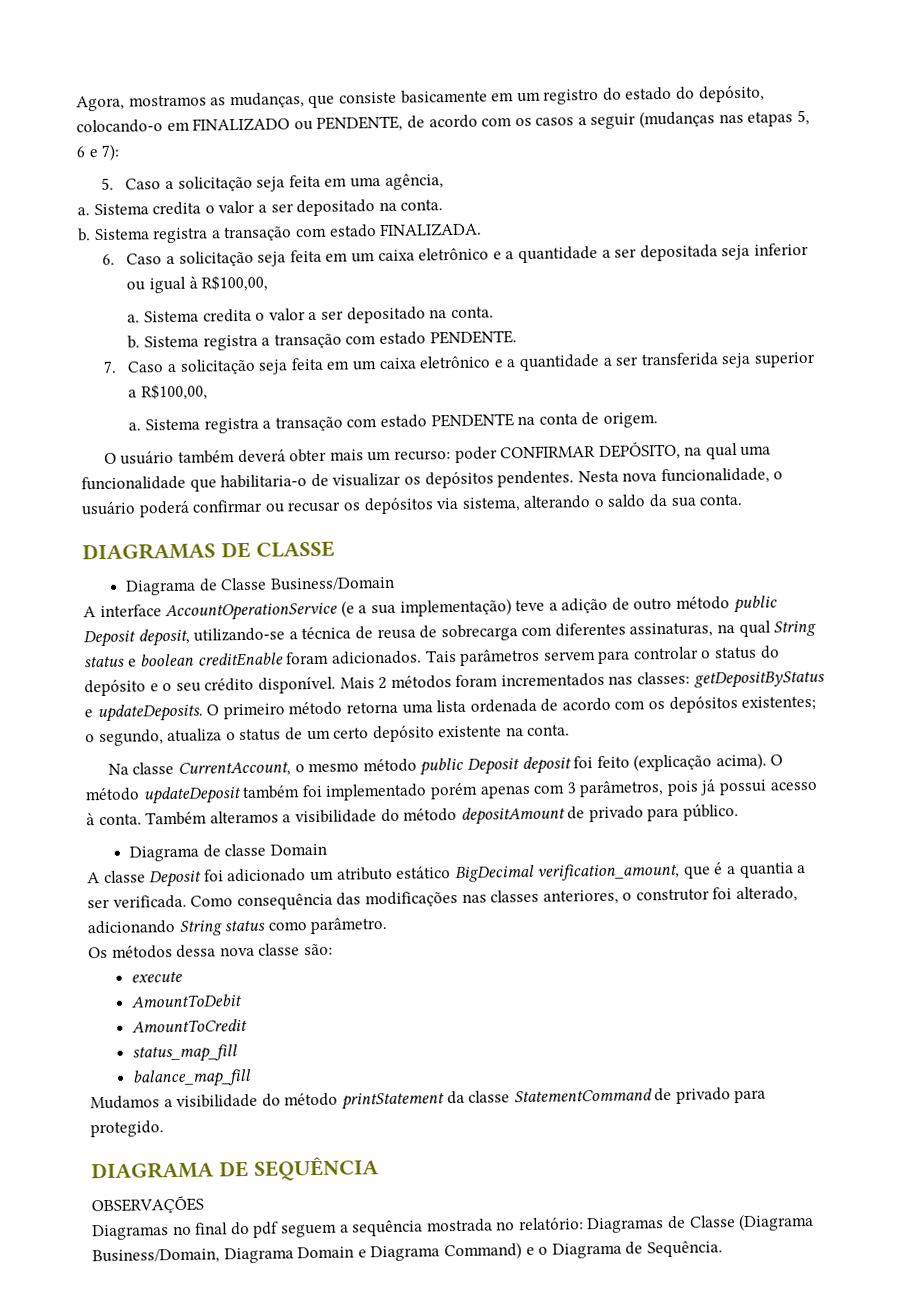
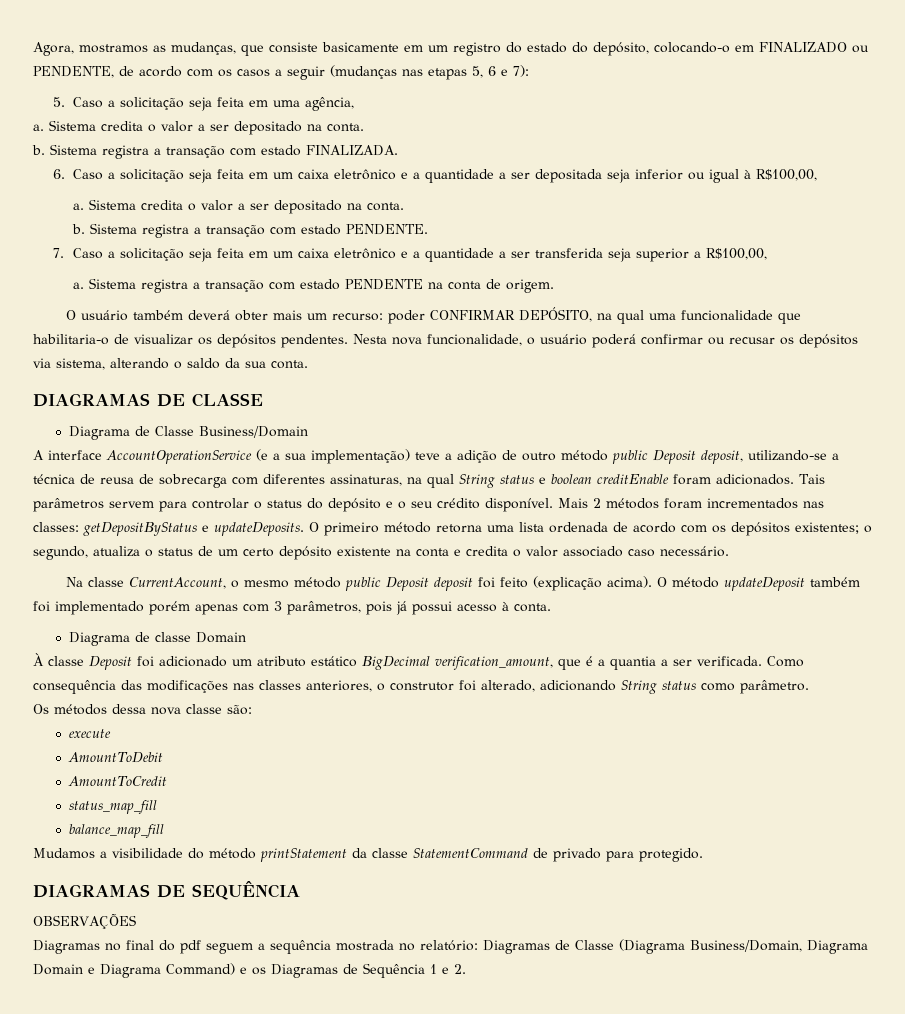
- O primeiro método retorna uma lista ordenada de acordo com os depósitos existentes; o segundo, atualiza o status de um certo depósito existente na conta.
+ O primeiro método retorna uma lista ordenada de acordo com os depósitos existentes; o segundo, atualiza o status de um certo depósito existente na conta e credita o valor associado caso necessário.
- Também alteramos a visibilidade do método depositAmount de privado para público.
- A classe Deposit foi adicionado um atributo estático BigDecimal verification_amount, que é a quantia a ser verificada.
+ À classe Deposit foi adicionado um atributo estático BigDecimal verification_amount, que é a quantia a ser verificada.
- DIAGRAMA DE SEQUÊNCIA
+ DIAGRAMAS DE SEQUÊNCIA
- Diagramas no final do pdf seguem a sequência mostrada no relatório: Diagramas de Classe (Diagrama Business/Domain, Diagrama Domain e Diagrama Command) e o Diagrama de Sequência.
+ Diagramas no final do pdf seguem a sequência mostrada no relatório: Diagramas de Classe (Diagrama Business/Domain, Diagrama Domain e Diagrama Command) e os Diagramas de Sequência 1 e 2.

